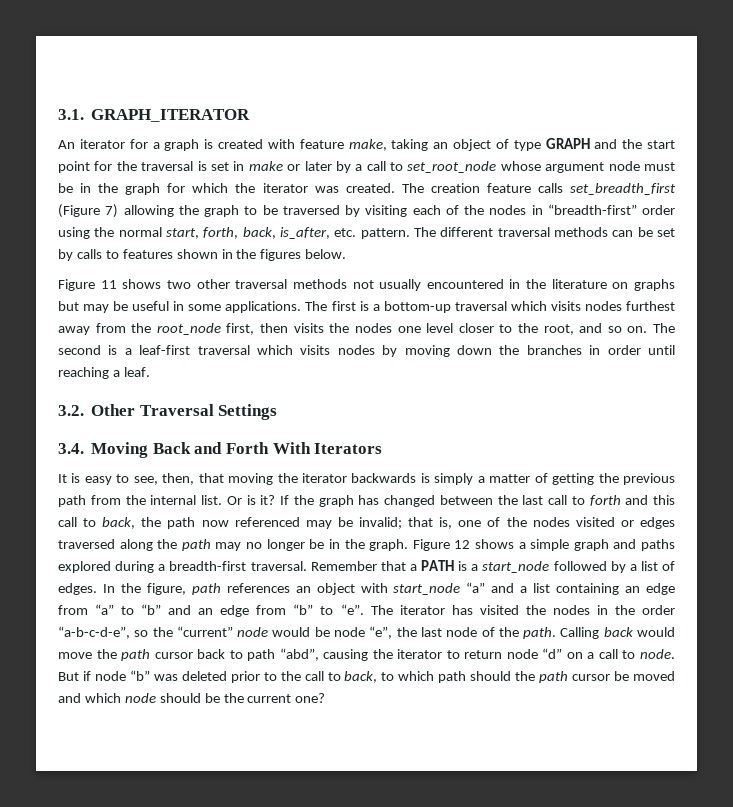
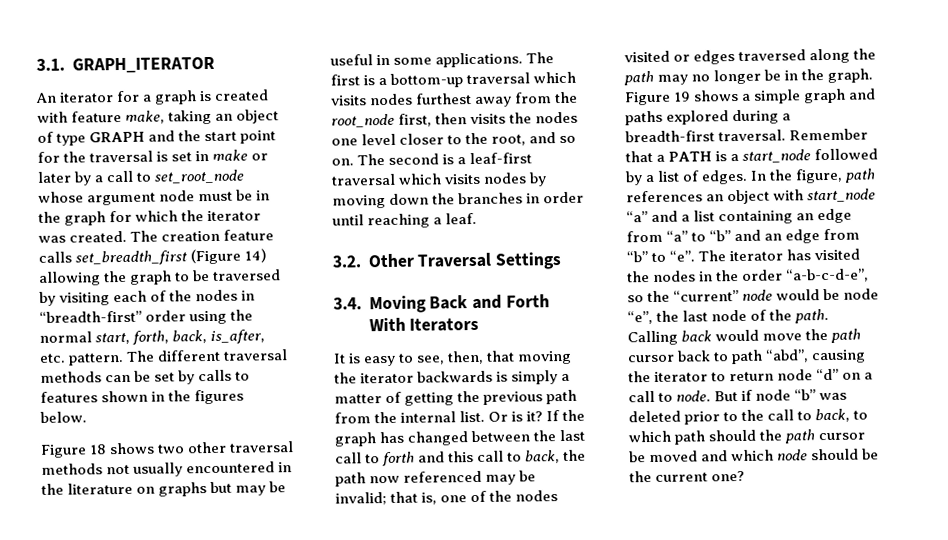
- The creation feature calls set_breadth_first (Figure 7) allowing the graph to be traversed by visiting each of the nodes in “breadth-first” order using the normal start, forth, back, is_after, etc. pattern.
+ The creation feature calls set_breadth_first (Figure 14) allowing the graph to be traversed by visiting each of the nodes in “breadth-first” order using the normal start, forth, back, is_after, etc. pattern.
- Figure 11 shows two other traversal methods not usually encountered in the literature on graphs but may be useful in some applications.
+ Figure 18 shows two other traversal methods not usually encountered in the literature on graphs but may be useful in some applications.
- Figure 12 shows a simple graph and paths explored during a breadth-first traversal.
+ Figure 19 shows a simple graph and paths explored during a breadth-first traversal.

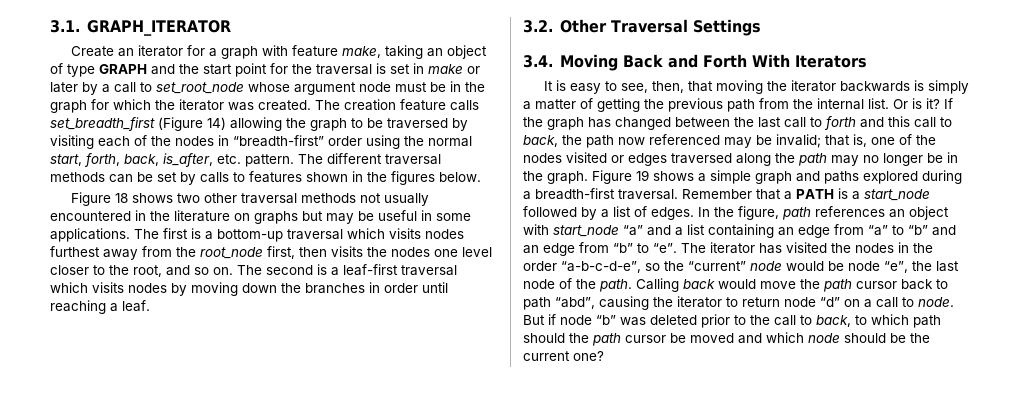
- An iterator for a graph is created with feature make, taking an object of type GRAPH and the start point for the traversal is set in make or later by a call to set_root_node whose argument node must be in the graph for which the iterator was created.
+ Create an iterator for a graph with feature make, taking an object of type GRAPH and the start point for the traversal is set in make or later by a call to set_root_node whose argument node must be in the graph for which the iterator was created.

